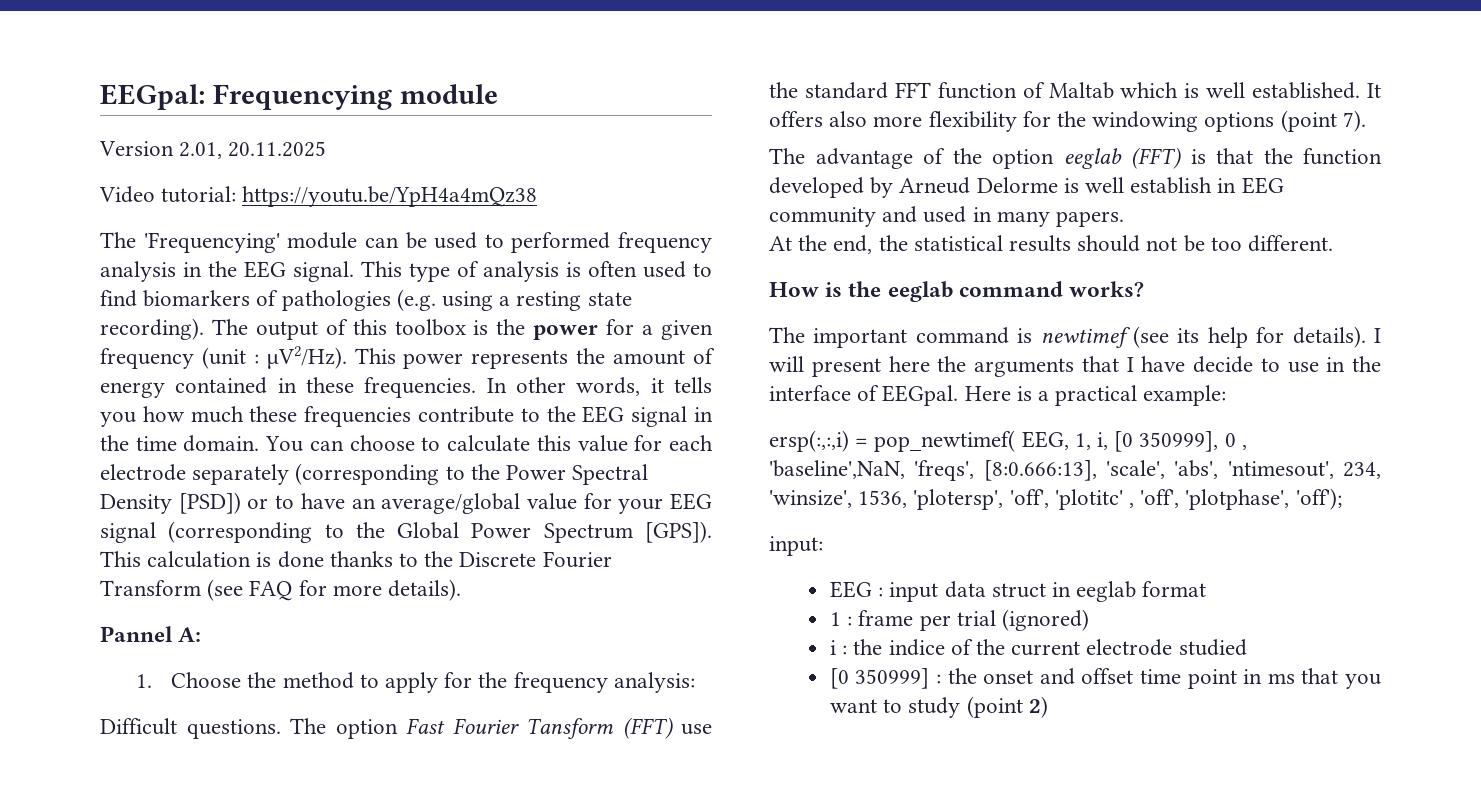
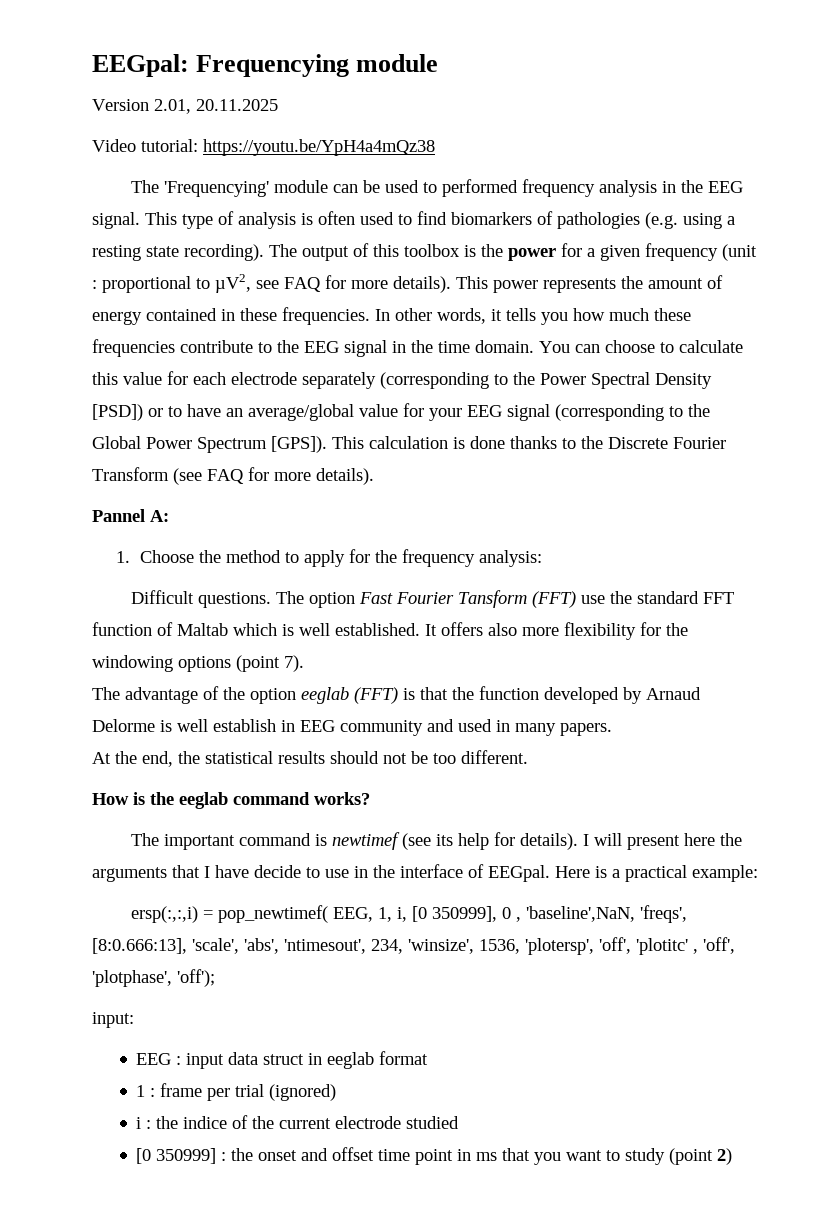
- The output of this toolbox is the power for a given frequency (unit : µV2/Hz).
+ The output of this toolbox is the power for a given frequency (unit : proportional to µV2, see FAQ for more details).
- The advantage of the option eeglab (FFT) is that the function developed by Arneud Delorme is well establish in EEG community and used in many papers.
+ The advantage of the option eeglab (FFT) is that the function developed by Arnaud Delorme is well establish in EEG community and used in many papers.

